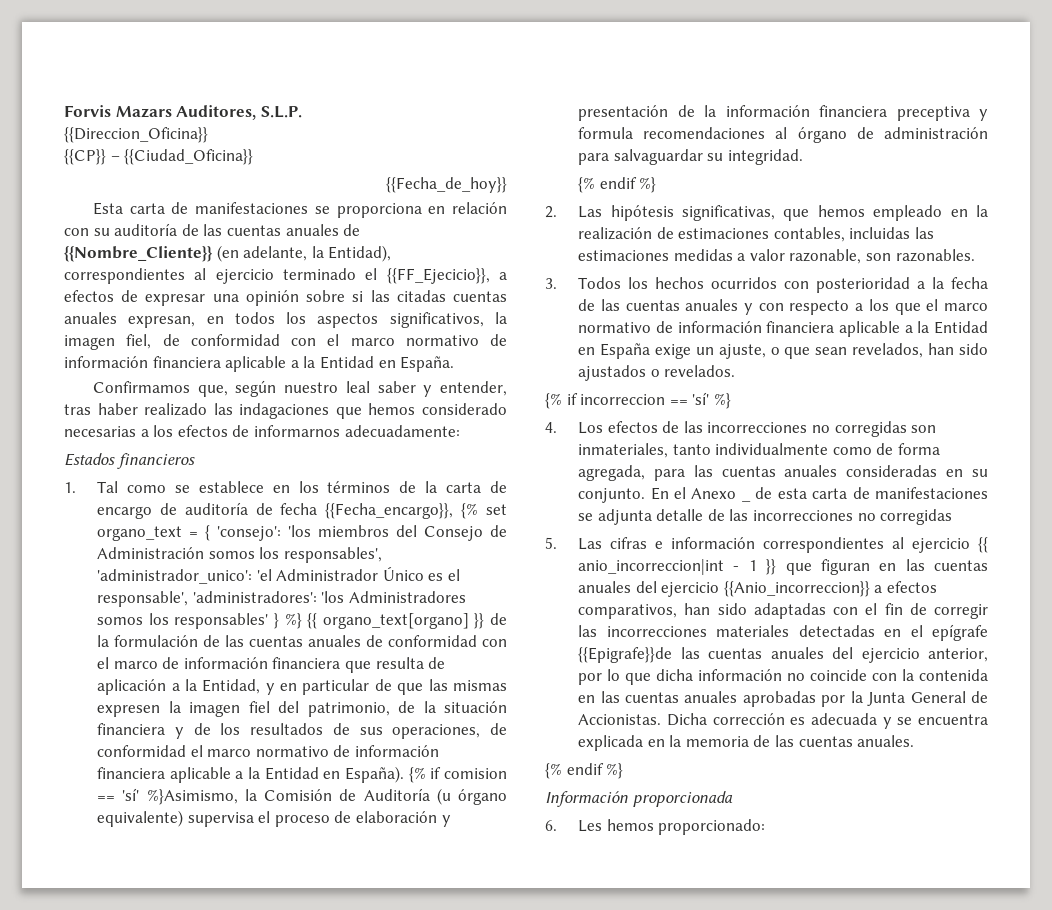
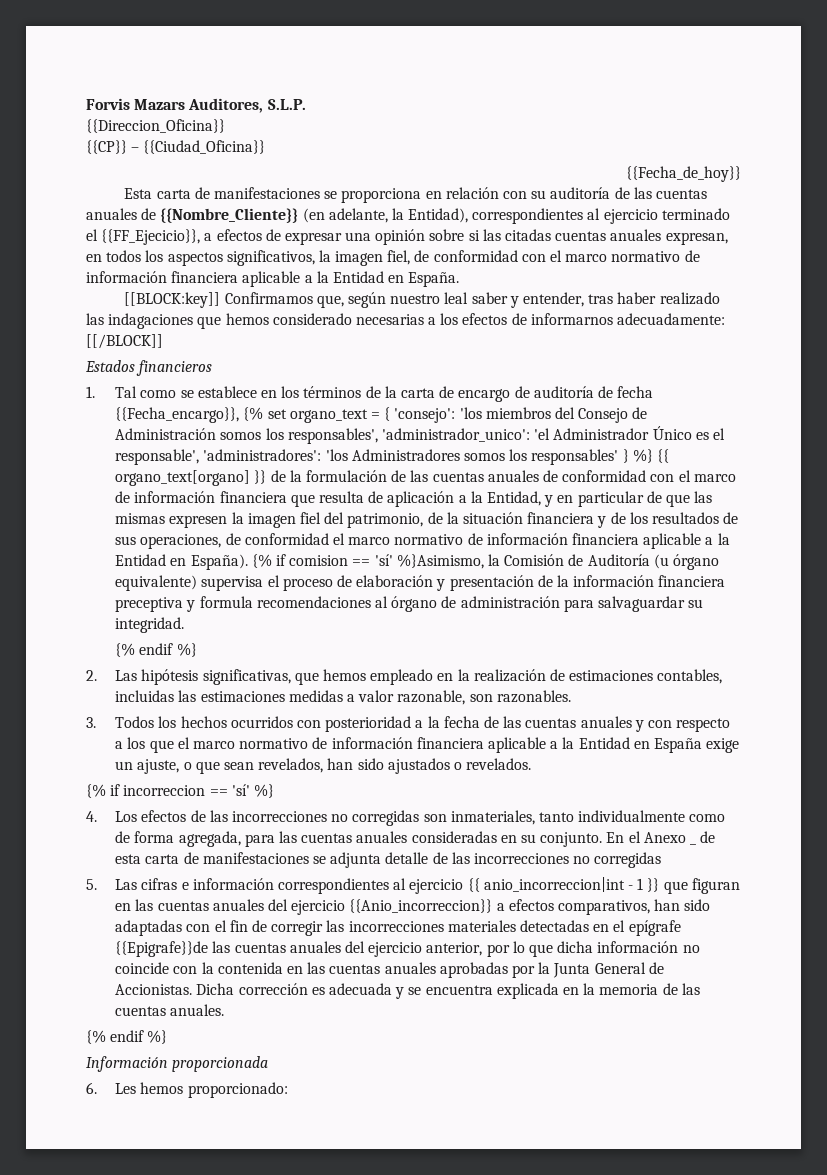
- Confirmamos que, según nuestro leal saber y entender, tras haber realizado las indagaciones que hemos considerado necesarias a los efectos de informarnos adecuadamente:
+ [[BLOCK:key]] Confirmamos que, según nuestro leal saber y entender, tras haber realizado las indagaciones que hemos considerado necesarias a los efectos de informarnos adecuadamente: [[/BLOCK]]

